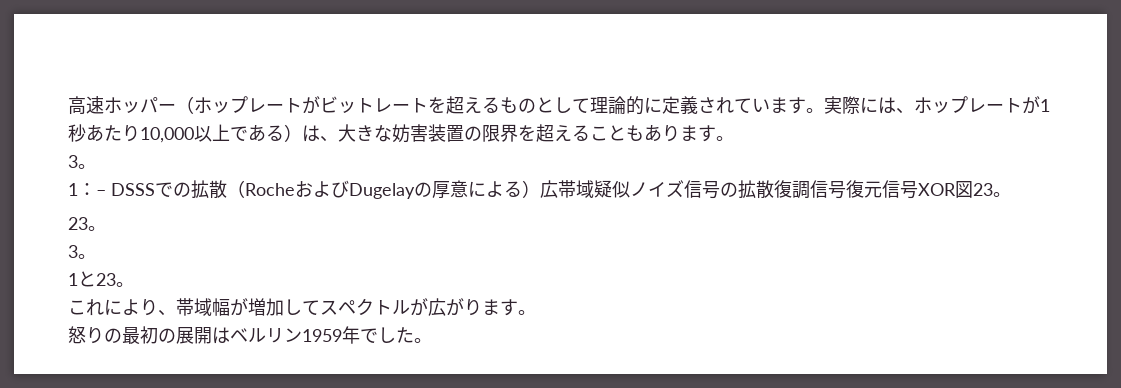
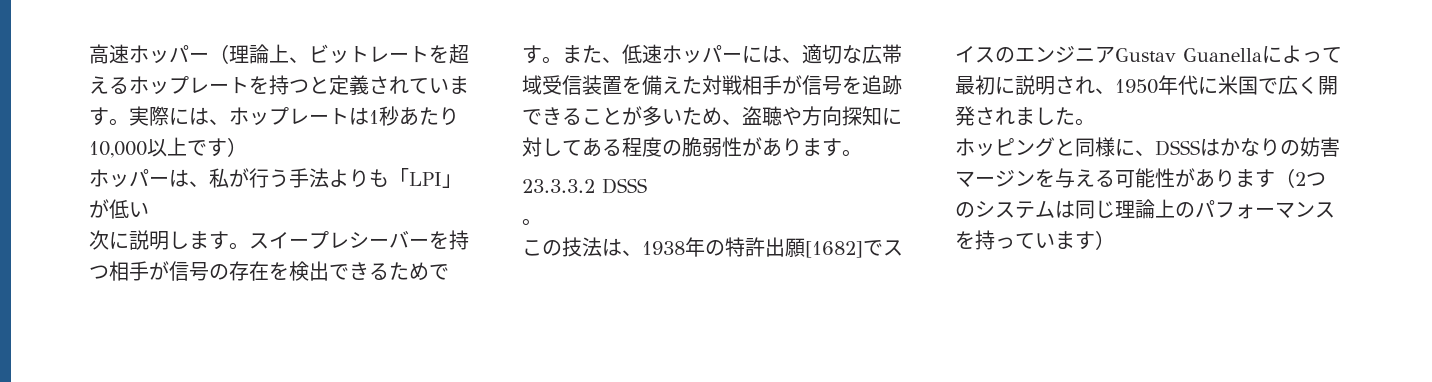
- 高速ホッパー（ホップレートがビットレートを超えるものとして理論的に定義されています。
+ 高速ホッパー（理論上、ビットレートを超えるホップレートを持つと定義されています。
- 実際には、ホップレートが1秒あたり10,000以上である）は、大きな妨害装置の限界を超えることもあります。
- 3。
- 1：– DSSSでの拡散（RocheおよびDugelayの厚意による）広帯域疑似ノイズ信号の拡散復調信号復元信号XOR図23。
- 23。
- 3。
- 1と23。
- これにより、帯域幅が増加してスペクトルが広がります。
- 怒りの最初の展開はベルリン1959年でした。
+ 実際には、ホップレートは1秒あたり10,000以上です）
+ ホッパーは、私が行う手法よりも「LPI」が低い
+ 次に説明します。スイープレシーバーを持つ相手が信号の存在を検出できるためです。また、低速ホッパーには、適切な広帯域受信装置を備えた対戦相手が信号を追跡できることが多いため、盗聴や方向探知に対してある程度の脆弱性があります。
+ 23.3.3.2 DSSS
+ 。
+ この技法は、1938年の特許出願[1682]でスイスのエンジニアGustav Guanellaによって最初に説明され、1950年代に米国で広く開発されました。
+ ホッピングと同様に、DSSSはかなりの妨害マージンを与える可能性があります（2つのシステムは同じ理論上のパフォーマンスを持っています）

